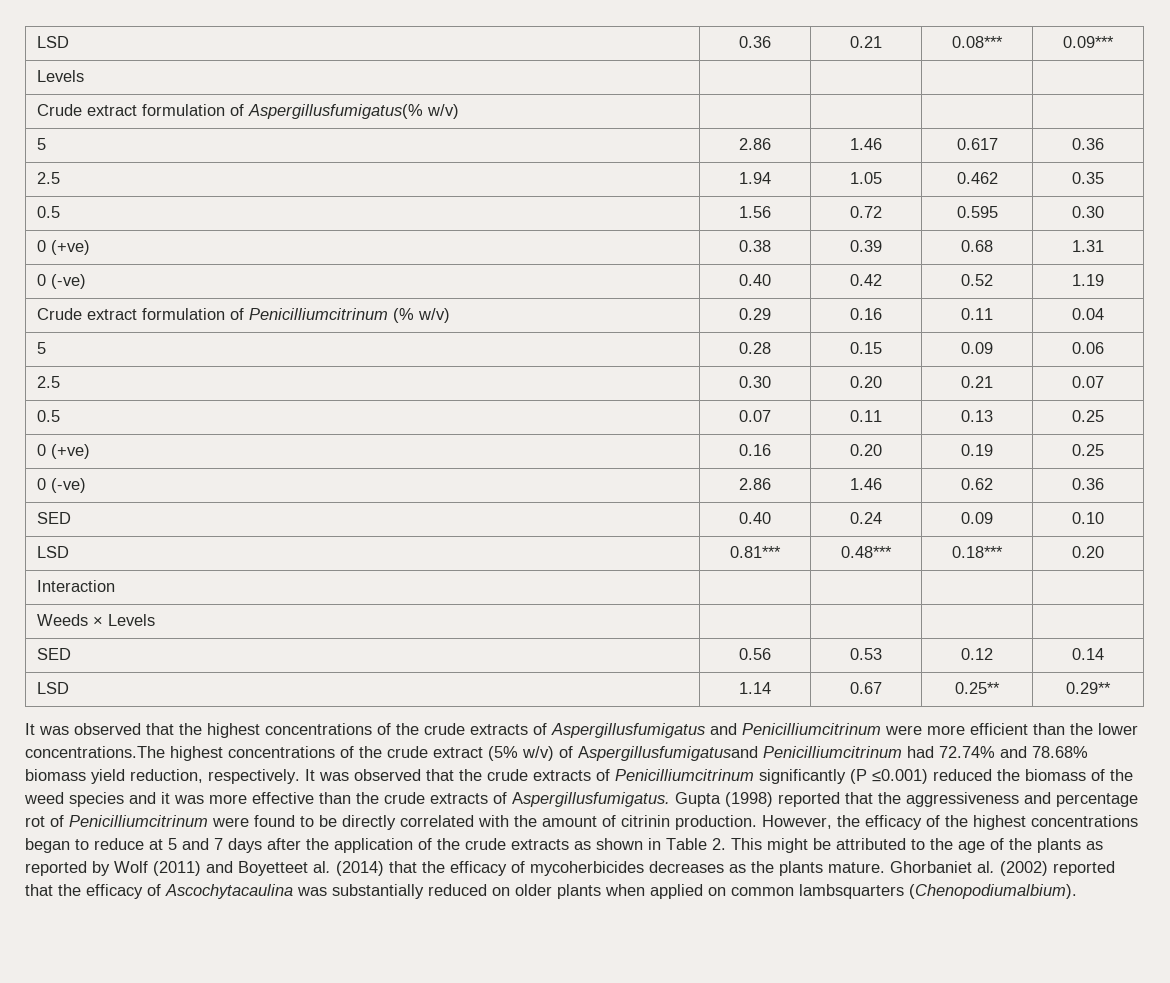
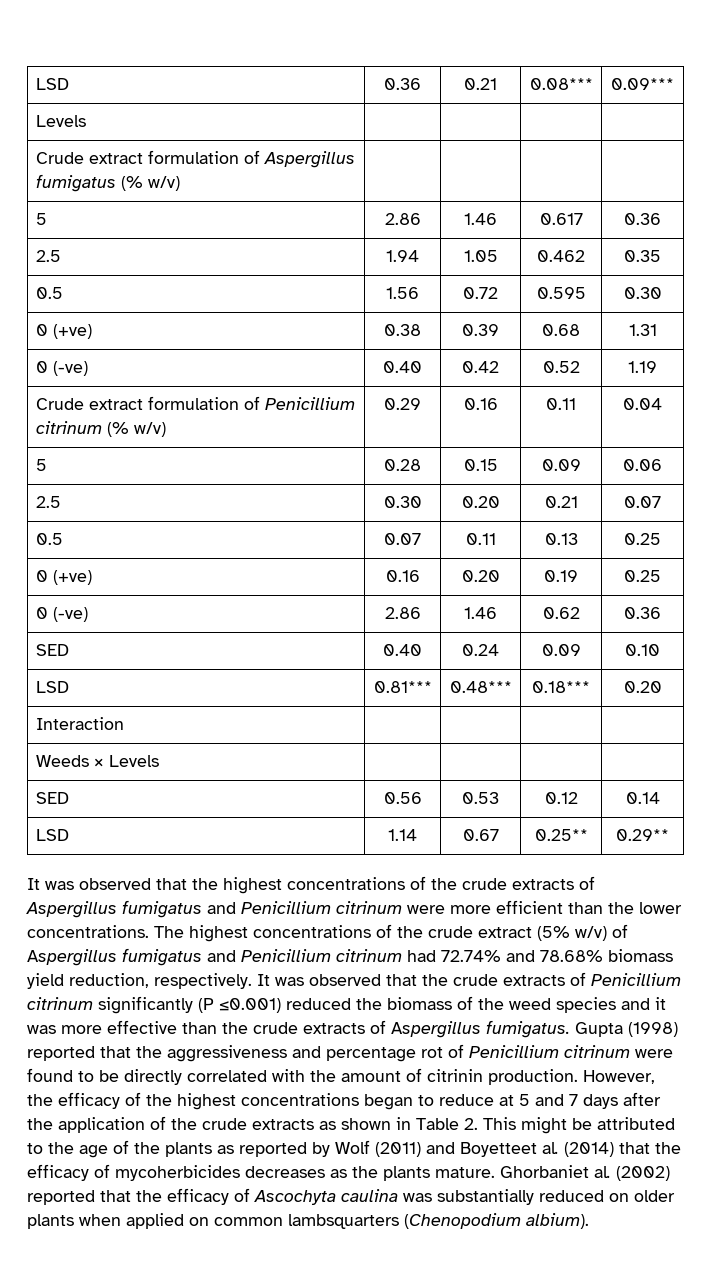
- Crude extract formulation of Aspergillusfumigatus(% w/v) | | | |
+ Crude extract formulation of Aspergillus fumigatus (% w/v) | | | |
- Crude extract formulation of Penicilliumcitrinum (% w/v) | 0.29 | 0.16 | 0.11 | 0.04
+ Crude extract formulation of Penicillium citrinum (% w/v) | 0.29 | 0.16 | 0.11 | 0.04
- It was observed that the highest concentrations of the crude extracts of Aspergillusfumigatus and Penicilliumcitrinum were more efficient than the lower concentrations.The highest concentrations of the crude extract (5% w/v) of Aspergillusfumigatusand Penicilliumcitrinum had 72.74% and 78.68% biomass yield reduction, respectively.
+ It was observed that the highest concentrations of the crude extracts of Aspergillus fumigatus and Penicillium citrinum were more efficient than the lower concentrations. The highest concentrations of the crude extract (5% w/v) of Aspergillus fumigatus and Penicillium citrinum had 72.74% and 78.68% biomass yield reduction, respectively.
- It was observed that the crude extracts of Penicilliumcitrinum significantly (P ≤0.001) reduced the biomass of the weed species and it was more effective than the crude extracts of Aspergillusfumigatus.
+ It was observed that the crude extracts of Penicillium citrinum significantly (P ≤0.001) reduced the biomass of the weed species and it was more effective than the crude extracts of Aspergillus fumigatus.
- Gupta (1998) reported that the aggressiveness and percentage rot of Penicilliumcitrinum were found to be directly correlated with the amount of citrinin production.
+ Gupta (1998) reported that the aggressiveness and percentage rot of Penicillium citrinum were found to be directly correlated with the amount of citrinin production.
- Ghorbaniet al. (2002) reported that the efficacy of Ascochytacaulina was substantially reduced on older plants when applied on common lambsquarters (Chenopodiumalbium).
+ Ghorbaniet al. (2002) reported that the efficacy of Ascochyta caulina was substantially reduced on older plants when applied on common lambsquarters (Chenopodium albium).

